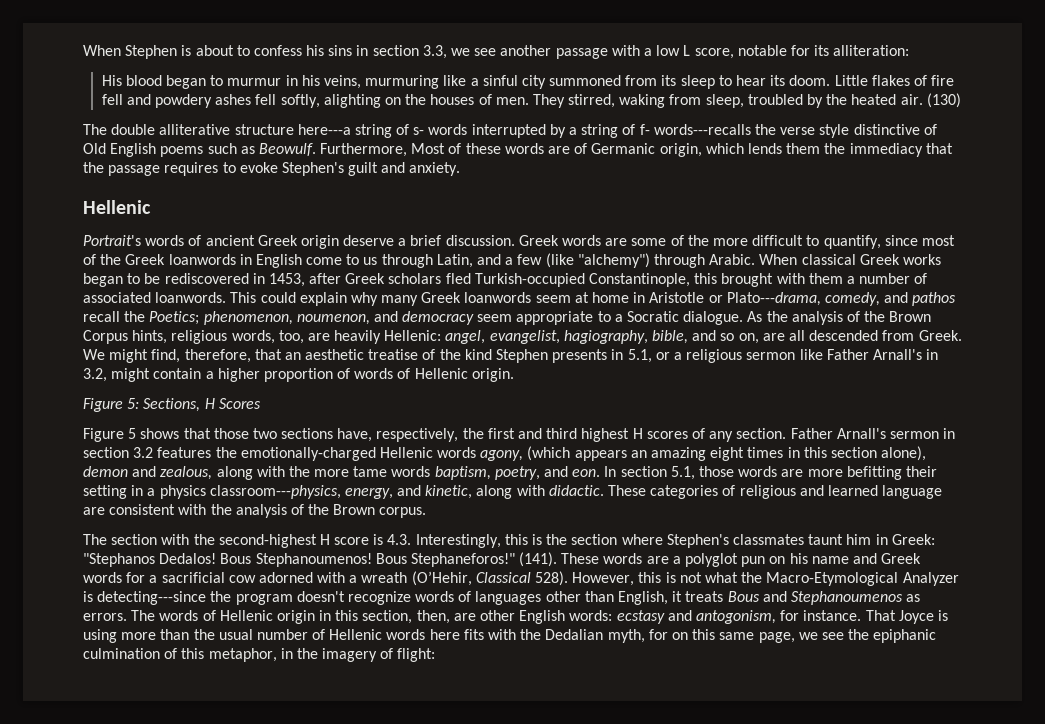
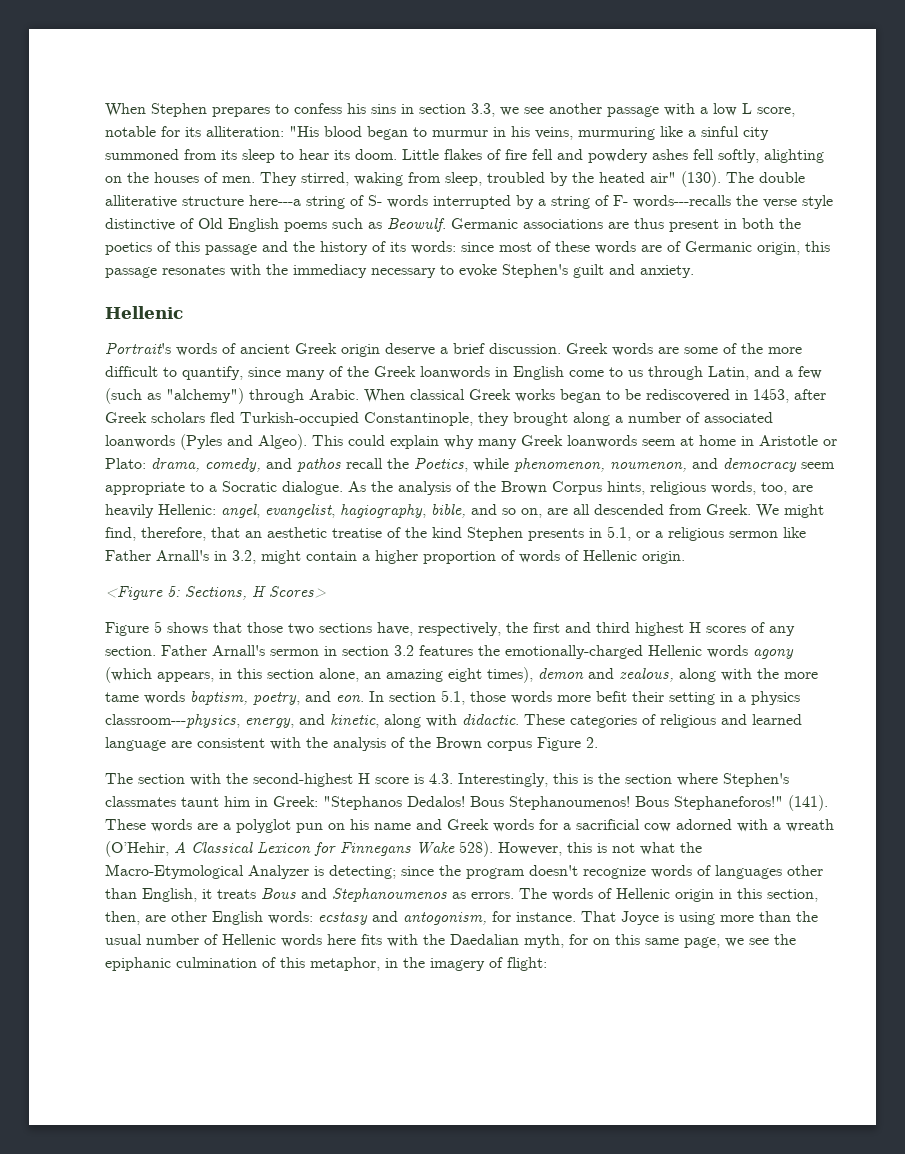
- When Stephen is about to confess his sins in section 3.3, we see another passage with a low L score, notable for its alliteration:
- His blood began to murmur in his veins, murmuring like a sinful city summoned from its sleep to hear its doom.
+ When Stephen prepares to confess his sins in section 3.3, we see another passage with a low L score, notable for its alliteration: "His blood began to murmur in his veins, murmuring like a sinful city summoned from its sleep to hear its doom.
- They stirred, waking from sleep, troubled by the heated air. (130)
- The double alliterative structure here---a string of s- words interrupted by a string of f- words---recalls the verse style distinctive of Old English poems such as Beowulf.
+ They stirred, waking from sleep, troubled by the heated air" (130). The double alliterative structure here---a string of S- words interrupted by a string of F- words---recalls the verse style distinctive of Old English poems such as Beowulf.
- Furthermore, Most of these words are of Germanic origin, which lends them the immediacy that the passage requires to evoke Stephen's guilt and anxiety.
+ Germanic associations are thus present in both the poetics of this passage and the history of its words: since most of these words are of Germanic origin, this passage resonates with the immediacy necessary to evoke Stephen's guilt and anxiety.
- Greek words are some of the more difficult to quantify, since most of the Greek loanwords in English come to us through Latin, and a few (like "alchemy") through Arabic.
+ Greek words are some of the more difficult to quantify, since many of the Greek loanwords in English come to us through Latin, and a few (such as "alchemy") through Arabic.
- When classical Greek works began to be rediscovered in 1453, after Greek scholars fled Turkish-occupied Constantinople, this brought with them a number of associated loanwords.
+ When classical Greek works began to be rediscovered in 1453, after Greek scholars fled Turkish-occupied Constantinople, they brought along a number of associated loanwords (Pyles and Algeo).
- This could explain why many Greek loanwords seem at home in Aristotle or Plato---drama, comedy, and pathos recall the Poetics; phenomenon, noumenon, and democracy seem appropriate to a Socratic dialogue.
+ This could explain why many Greek loanwords seem at home in Aristotle or Plato: drama, comedy, and pathos recall the Poetics, while phenomenon, noumenon, and democracy seem appropriate to a Socratic dialogue.
- Figure 5: Sections, H Scores
+ <Figure 5: Sections, H Scores>
- Father Arnall's sermon in section 3.2 features the emotionally-charged Hellenic words agony, (which appears an amazing eight times in this section alone), demon and zealous, along with the more tame words baptism, poetry, and eon.
+ Father Arnall's sermon in section 3.2 features the emotionally-charged Hellenic words agony (which appears, in this section alone, an amazing eight times), demon and zealous, along with the more tame words baptism, poetry, and eon.
- In section 5.1, those words are more befitting their setting in a physics classroom---physics, energy, and kinetic, along with didactic.
+ In section 5.1, those words more befit their setting in a physics classroom---physics, energy, and kinetic, along with didactic.
- These categories of religious and learned language are consistent with the analysis of the Brown corpus.
+ These categories of religious and learned language are consistent with the analysis of the Brown corpus Figure 2.
- These words are a polyglot pun on his name and Greek words for a sacrificial cow adorned with a wreath (O’Hehir, Classical 528).
+ These words are a polyglot pun on his name and Greek words for a sacrificial cow adorned with a wreath (O’Hehir, A Classical Lexicon for Finnegans Wake 528).
- However, this is not what the Macro-Etymological Analyzer is detecting---since the program doesn't recognize words of languages other than English, it treats Bous and Stephanoumenos as errors.
+ However, this is not what the Macro-Etymological Analyzer is detecting; since the program doesn't recognize words of languages other than English, it treats Bous and Stephanoumenos as errors.
- That Joyce is using more than the usual number of Hellenic words here fits with the Dedalian myth, for on this same page, we see the epiphanic culmination of this metaphor, in the imagery of flight:
+ That Joyce is using more than the usual number of Hellenic words here fits with the Daedalian myth, for on this same page, we see the epiphanic culmination of this metaphor, in the imagery of flight:

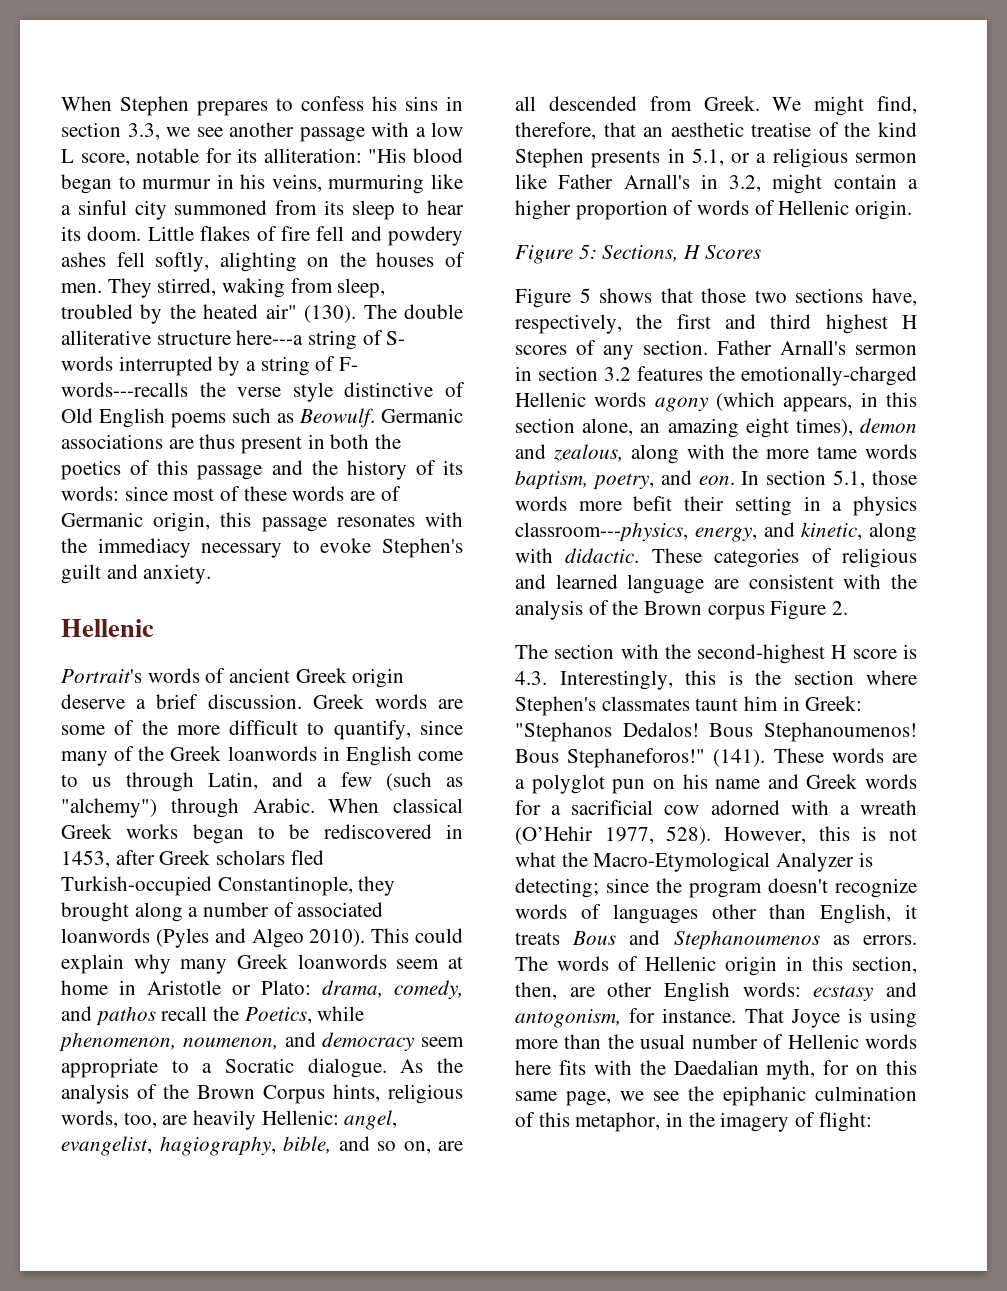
- When classical Greek works began to be rediscovered in 1453, after Greek scholars fled Turkish-occupied Constantinople, they brought along a number of associated loanwords (Pyles and Algeo).
+ When classical Greek works began to be rediscovered in 1453, after Greek scholars fled Turkish-occupied Constantinople, they brought along a number of associated loanwords (Pyles and Algeo 2010).
- <Figure 5: Sections, H Scores>
+ Figure 5: Sections, H Scores
- These words are a polyglot pun on his name and Greek words for a sacrificial cow adorned with a wreath (O’Hehir, A Classical Lexicon for Finnegans Wake 528).
+ These words are a polyglot pun on his name and Greek words for a sacrificial cow adorned with a wreath (O’Hehir 1977, 528).

